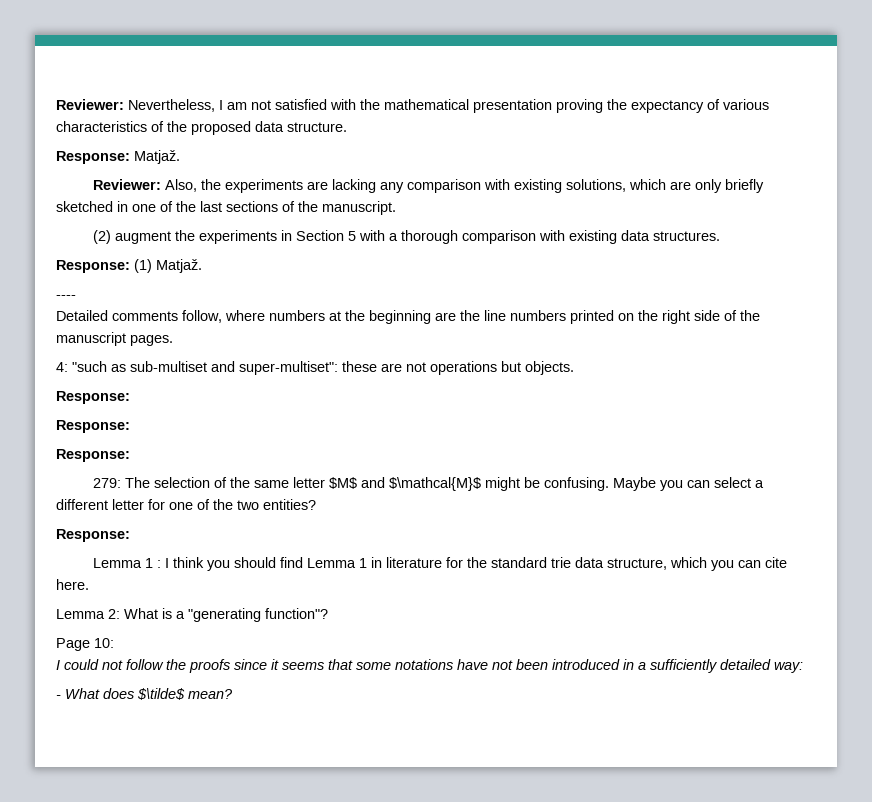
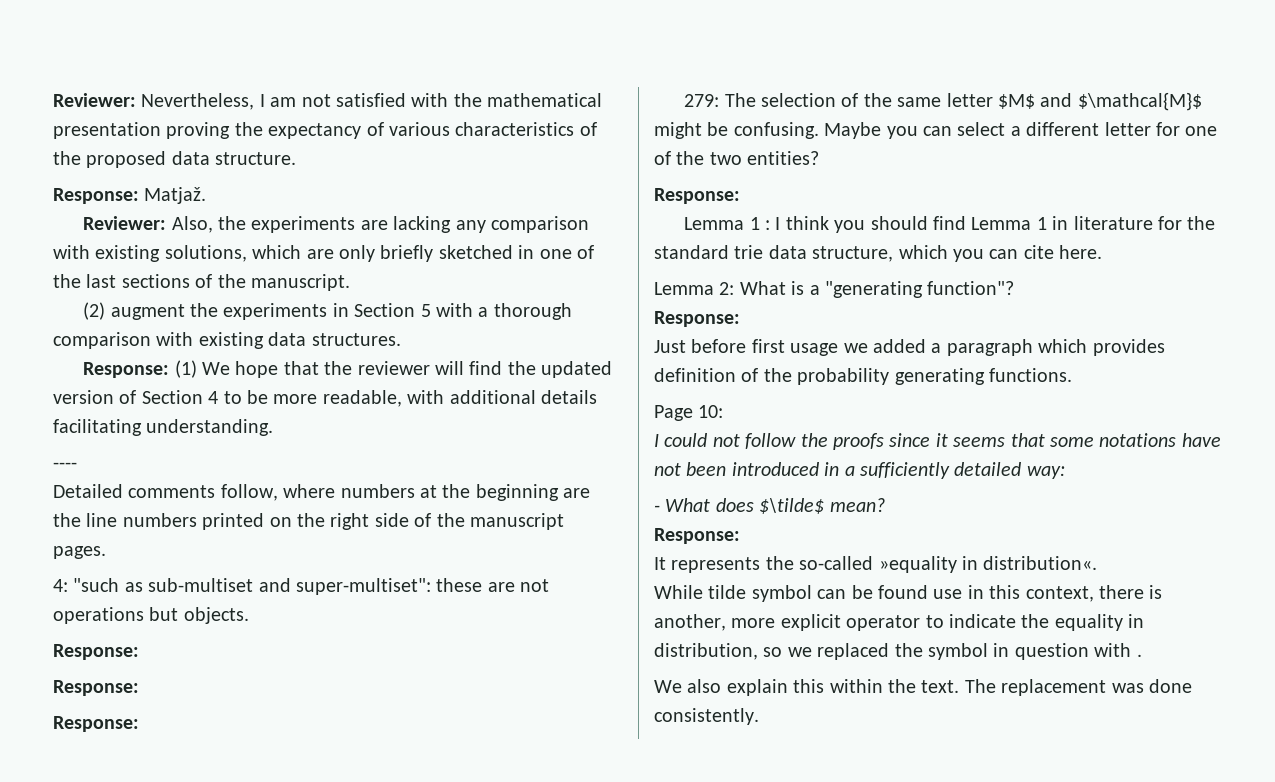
- Response: (1) Matjaž.
+ Response: (1) We hope that the reviewer will find the updated version of Section 4 to be more readable, with additional details facilitating understanding.
  Lemma 2: What is a "generating function"?
+ Response:
+ Just before first usage we added a paragraph which provides definition of the probability generating functions.
  - What does $\tilde$ mean?
+ Response:
+ It represents the so-called »equality in distribution«.
+ While tilde symbol can be found use in this context, there is another, more explicit operator to indicate the equality in distribution, so we replaced the symbol in question with .
+ We also explain this within the text. The replacement was done consistently.

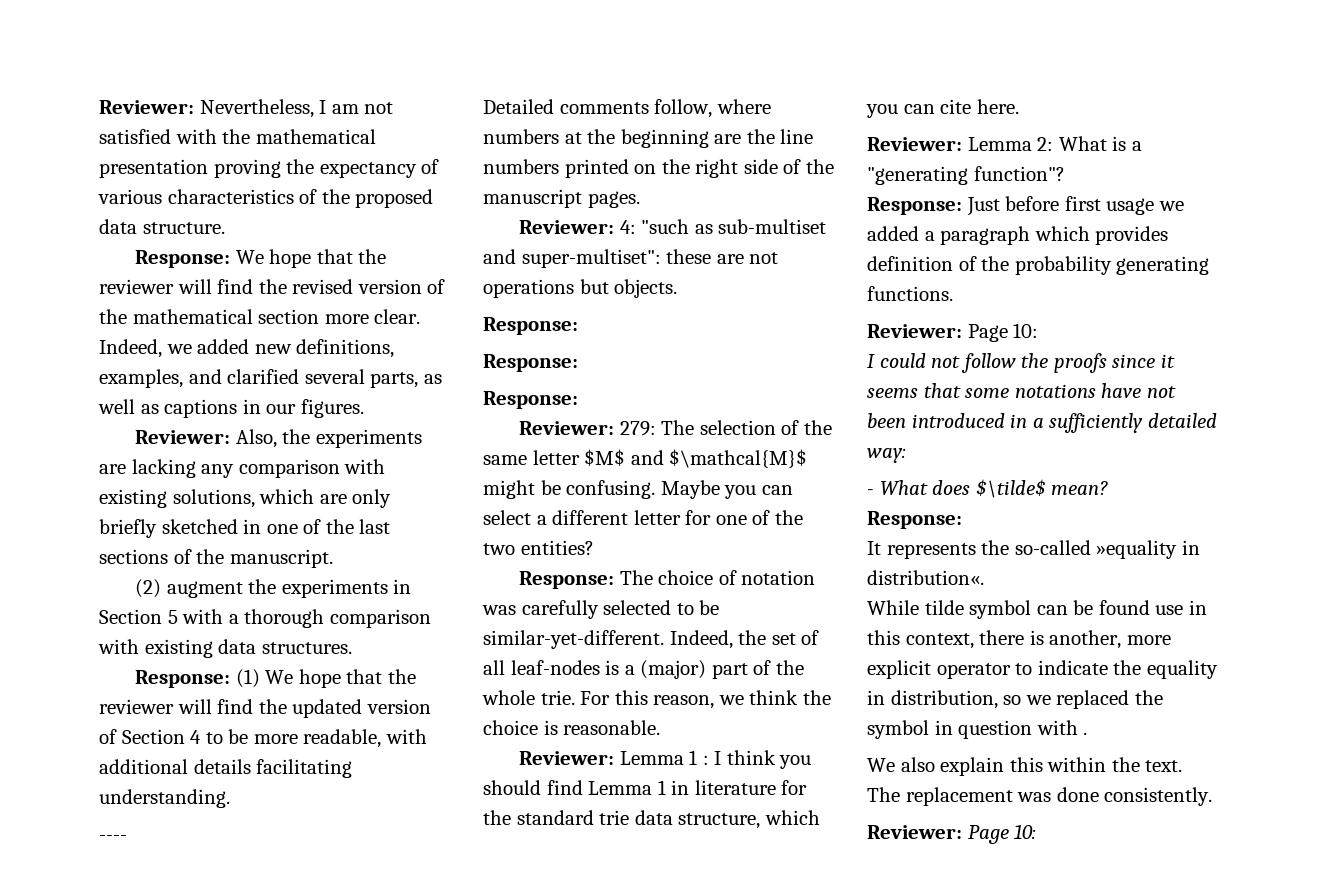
- Response: Matjaž.
+ Response: We hope that the reviewer will find the revised version of the mathematical section more clear. Indeed, we added new definitions, examples, and clarified several parts, as well as captions in our figures.
- 4: "such as sub-multiset and super-multiset": these are not operations but objects.
+ Reviewer: 4: "such as sub-multiset and super-multiset": these are not operations but objects.
- 279: The selection of the same letter $M$ and $\mathcal{M}$ might be confusing.
+ Reviewer: 279: The selection of the same letter $M$ and $\mathcal{M}$ might be confusing.
  Maybe you can select a different letter for one of the two entities?
- Response:
- Lemma 1 : I think you should find Lemma 1 in literature for the standard trie data structure, which you can cite here.
+ Response: The choice of notation was carefully selected to be similar-yet-different. Indeed, the set of all leaf-nodes is a (major) part of the whole trie. For this reason, we think the choice is reasonable.
+ Reviewer: Lemma 1 : I think you should find Lemma 1 in literature for the standard trie data structure, which you can cite here.
- Lemma 2: What is a "generating function"?
- Response:
- Just before first usage we added a paragraph which provides definition of the probability generating functions.
- Page 10:
+ Reviewer: Lemma 2: What is a "generating function"?
+ Response: Just before first usage we added a paragraph which provides definition of the probability generating functions.
+ Reviewer: Page 10:
  The replacement was done consistently.
+ Reviewer: Page 10:

